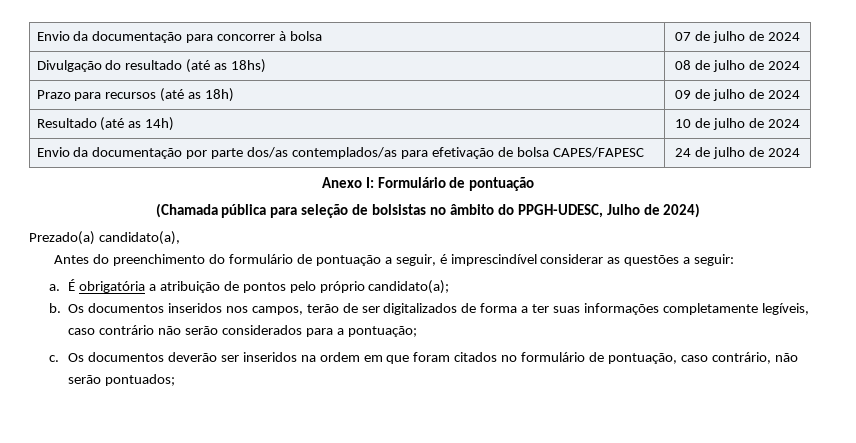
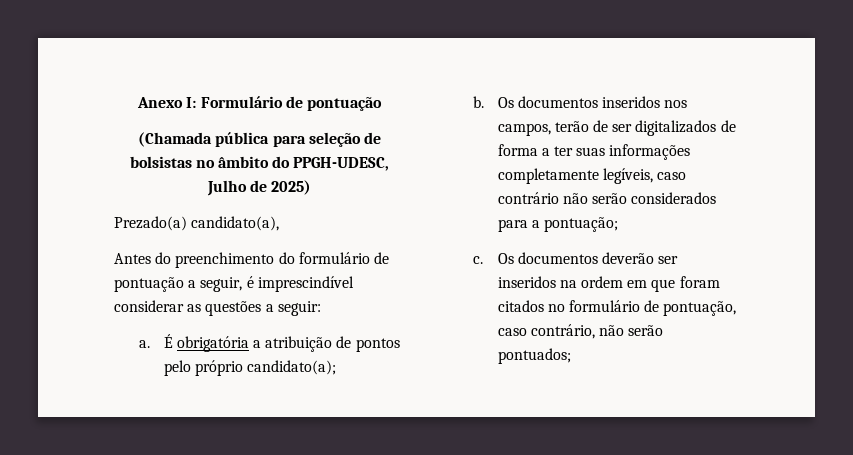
- Envio da documentação para concorrer à bolsa | 07 de julho de 2024
- Divulgação do resultado (até as 18hs) | 08 de julho de 2024
- Prazo para recursos (até as 18h) | 09 de julho de 2024
- Resultado (até as 14h) | 10 de julho de 2024
- Envio da documentação por parte dos/as contemplados/as para efetivação de bolsa CAPES/FAPESC | 24 de julho de 2024
- (Chamada pública para seleção de bolsistas no âmbito do PPGH-UDESC, Julho de 2024)
+ (Chamada pública para seleção de bolsistas no âmbito do PPGH-UDESC, Julho de 2025)

